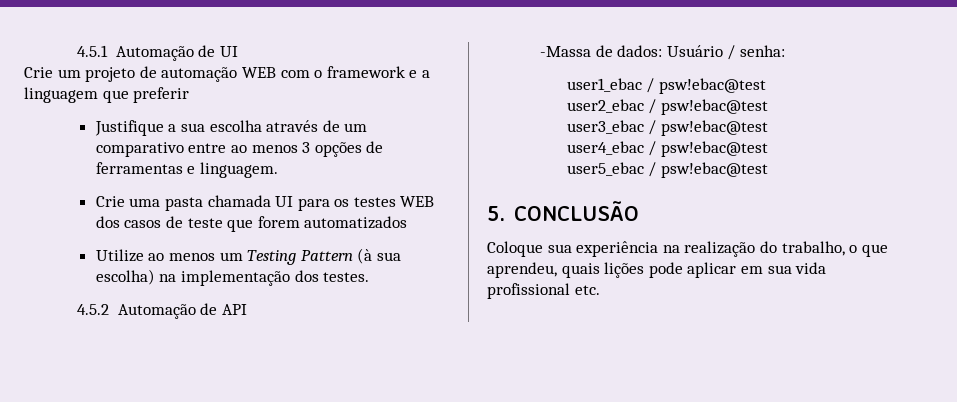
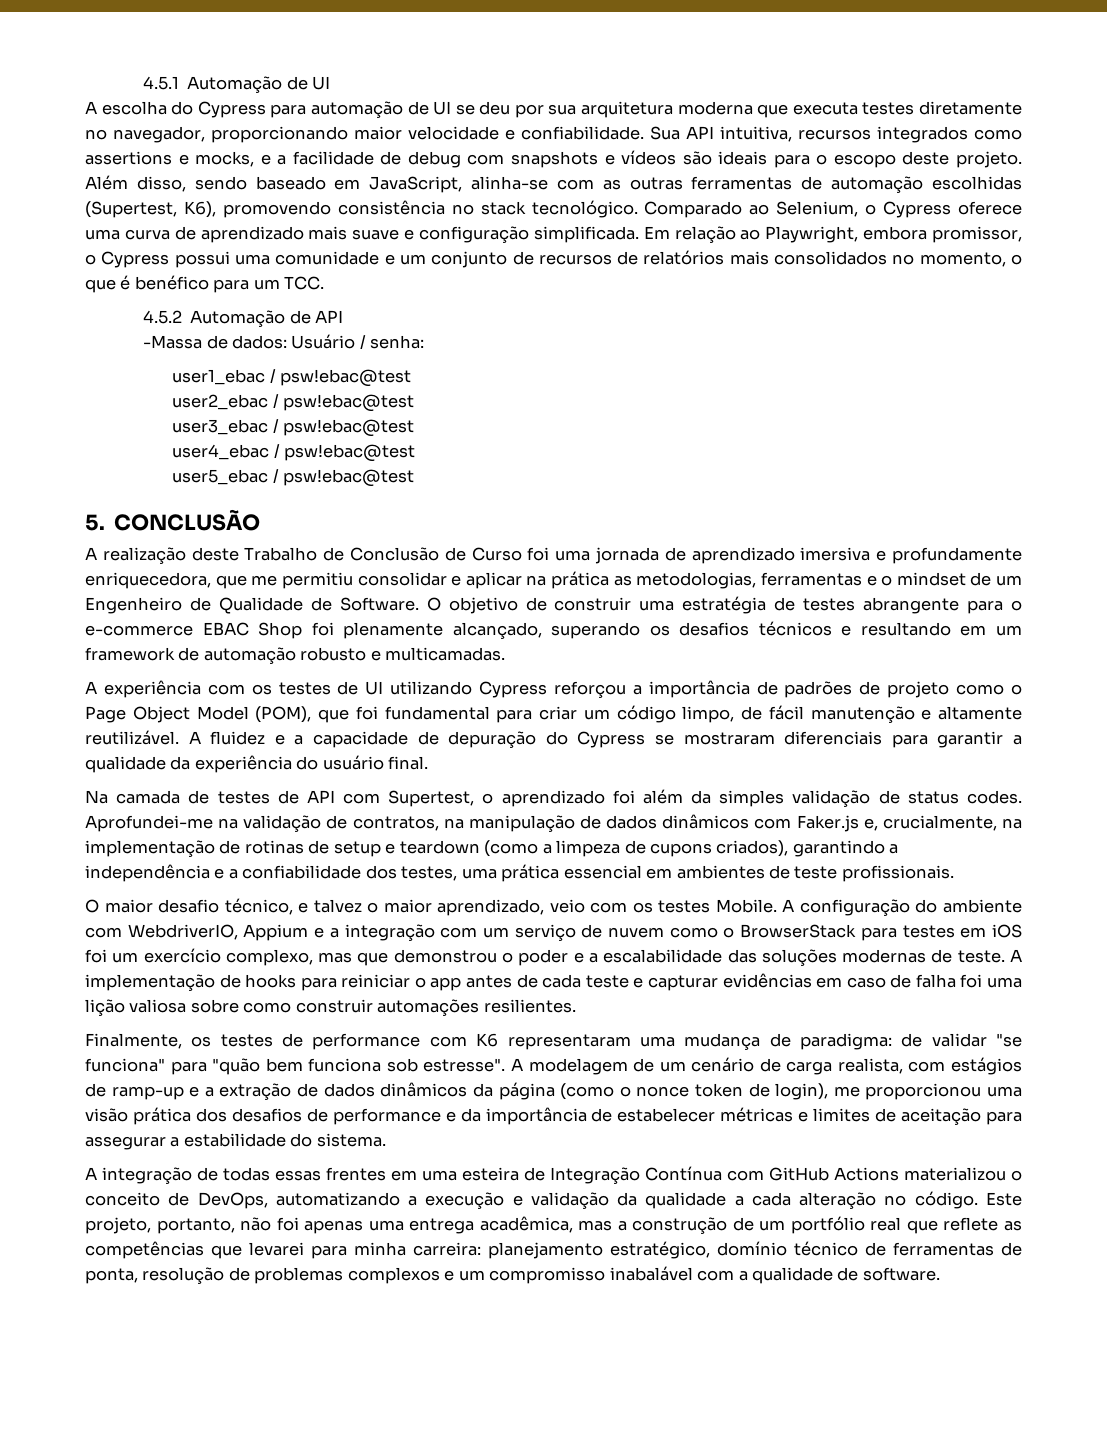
- Crie um projeto de automação WEB com o framework e a linguagem que preferir
- Justifique a sua escolha através de um comparativo entre ao menos 3 opções de ferramentas e linguagem.
- Crie uma pasta chamada UI para os testes WEB dos casos de teste que forem automatizados
- Utilize ao menos um Testing Pattern (à sua escolha) na implementação dos testes.
+ A escolha do Cypress para automação de UI se deu por sua arquitetura moderna que executa testes diretamente no navegador, proporcionando maior velocidade e confiabilidade. Sua API intuitiva, recursos integrados como assertions e mocks, e a facilidade de debug com snapshots e vídeos são ideais para o escopo deste projeto. Além disso, sendo baseado em JavaScript, alinha-se com as outras ferramentas de automação escolhidas (Supertest, K6), promovendo consistência no stack tecnológico. Comparado ao Selenium, o Cypress oferece uma curva de aprendizado mais suave e configuração simplificada. Em relação ao Playwright, embora promissor, o Cypress possui uma comunidade e um conjunto de recursos de relatórios mais consolidados no momento, o que é benéfico para um TCC.
- Coloque sua experiência na realização do trabalho, o que aprendeu, quais lições pode aplicar em sua vida profissional etc.
+ A realização deste Trabalho de Conclusão de Curso foi uma jornada de aprendizado imersiva e profundamente enriquecedora, que me permitiu consolidar e aplicar na prática as metodologias, ferramentas e o mindset de um Engenheiro de Qualidade de Software. O objetivo de construir uma estratégia de testes abrangente para o e-commerce EBAC Shop foi plenamente alcançado, superando os desafios técnicos e resultando em um framework de automação robusto e multicamadas.
+ A experiência com os testes de UI utilizando Cypress reforçou a importância de padrões de projeto como o Page Object Model (POM), que foi fundamental para criar um código limpo, de fácil manutenção e altamente reutilizável. A fluidez e a capacidade de depuração do Cypress se mostraram diferenciais para garantir a qualidade da experiência do usuário final.
+ Na camada de testes de API com Supertest, o aprendizado foi além da simples validação de status codes. Aprofundei-me na validação de contratos, na manipulação de dados dinâmicos com Faker.js e, crucialmente, na implementação de rotinas de setup e teardown (como a limpeza de cupons criados), garantindo a independência e a confiabilidade dos testes, uma prática essencial em ambientes de teste profissionais.
+ O maior desafio técnico, e talvez o maior aprendizado, veio com os testes Mobile. A configuração do ambiente com WebdriverIO, Appium e a integração com um serviço de nuvem como o BrowserStack para testes em iOS foi um exercício complexo, mas que demonstrou o poder e a escalabilidade das soluções modernas de teste. A implementação de hooks para reiniciar o app antes de cada teste e capturar evidências em caso de falha foi uma lição valiosa sobre como construir automações resilientes.
+ Finalmente, os testes de performance com K6 representaram uma mudança de paradigma: de validar "se funciona" para "quão bem funciona sob estresse". A modelagem de um cenário de carga realista, com estágios de ramp-up e a extração de dados dinâmicos da página (como o nonce token de login), me proporcionou uma visão prática dos desafios de performance e da importância de estabelecer métricas e limites de aceitação para assegurar a estabilidade do sistema.
+ A integração de todas essas frentes em uma esteira de Integração Contínua com GitHub Actions materializou o conceito de DevOps, automatizando a execução e validação da qualidade a cada alteração no código. Este projeto, portanto, não foi apenas uma entrega acadêmica, mas a construção de um portfólio real que reflete as competências que levarei para minha carreira: planejamento estratégico, domínio técnico de ferramentas de ponta, resolução de problemas complexos e um compromisso inabalável com a qualidade de software.

